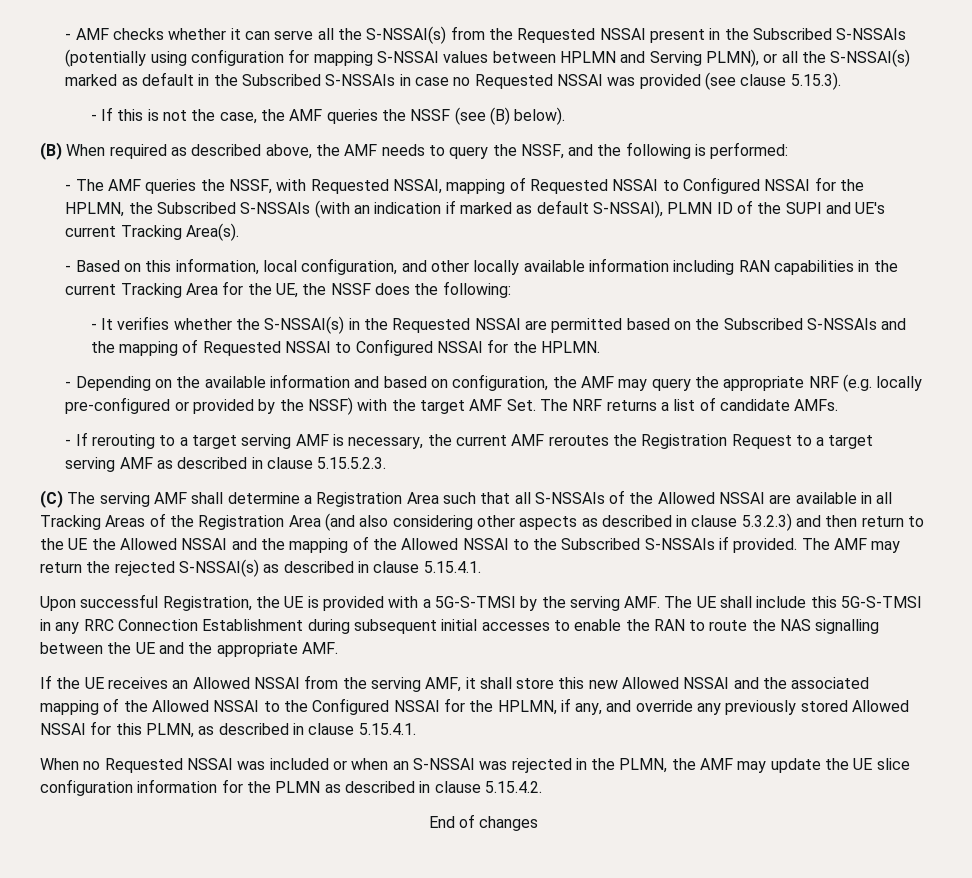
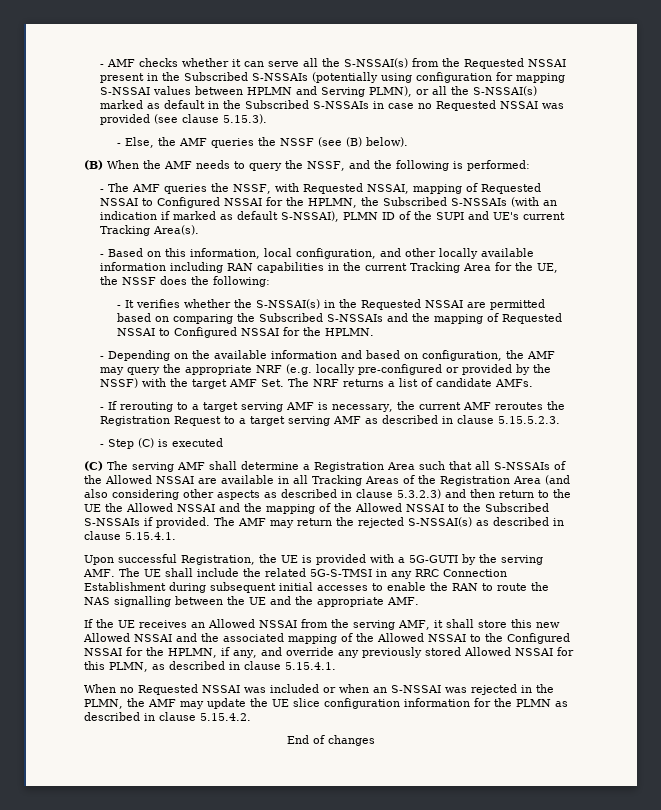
- - If this is not the case, the AMF queries the NSSF (see (B) below).
+ - Else, the AMF queries the NSSF (see (B) below).
- (B) When required as described above, the AMF needs to query the NSSF, and the following is performed:
+ (B) When the AMF needs to query the NSSF, and the following is performed:
- - It verifies whether the S-NSSAI(s) in the Requested NSSAI are permitted based on the Subscribed S-NSSAIs and the mapping of Requested NSSAI to Configured NSSAI for the HPLMN.
+ - It verifies whether the S-NSSAI(s) in the Requested NSSAI are permitted based on comparing the Subscribed S-NSSAIs and the mapping of Requested NSSAI to Configured NSSAI for the HPLMN.
+ - Step (C) is executed
- Upon successful Registration, the UE is provided with a 5G-S-TMSI by the serving AMF. The UE shall include this 5G-S-TMSI in any RRC Connection Establishment during subsequent initial accesses to enable the RAN to route the NAS signalling between the UE and the appropriate AMF.
+ Upon successful Registration, the UE is provided with a 5G-GUTI by the serving AMF. The UE shall include the related 5G-S-TMSI in any RRC Connection Establishment during subsequent initial accesses to enable the RAN to route the NAS signalling between the UE and the appropriate AMF.

